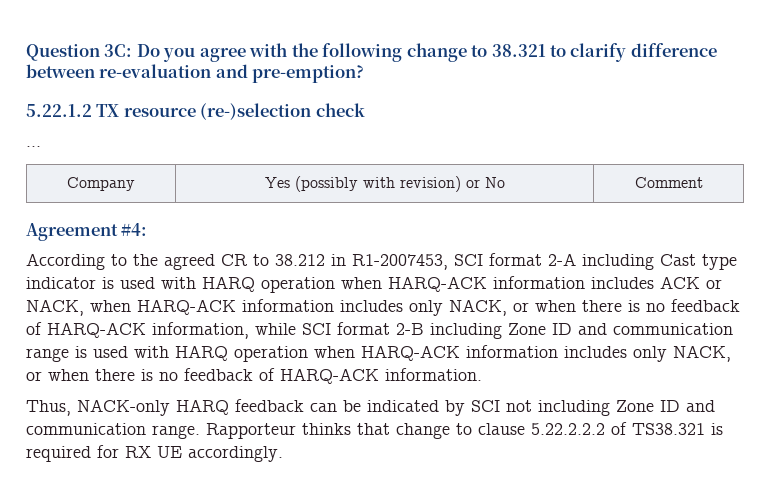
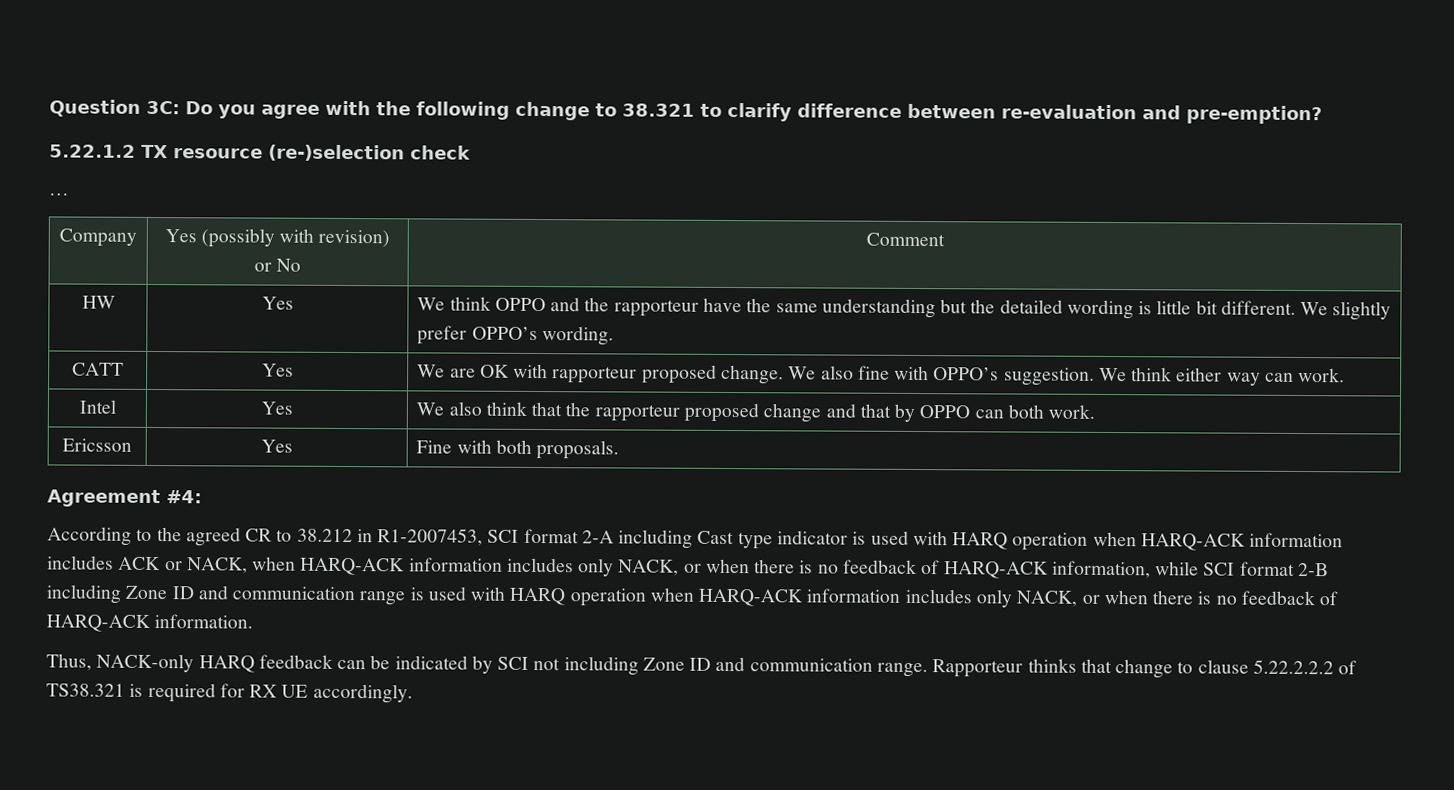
+ HW | Yes | We think OPPO and the rapporteur have the same understanding but the detailed wording is little bit different. We slightly prefer OPPO’s wording.
+ CATT | Yes | We are OK with rapporteur proposed change. We also fine with OPPO’s suggestion. We think either way can work.
+ Intel | Yes | We also think that the rapporteur proposed change and that by OPPO can both work.
+ Ericsson | Yes | Fine with both proposals.

